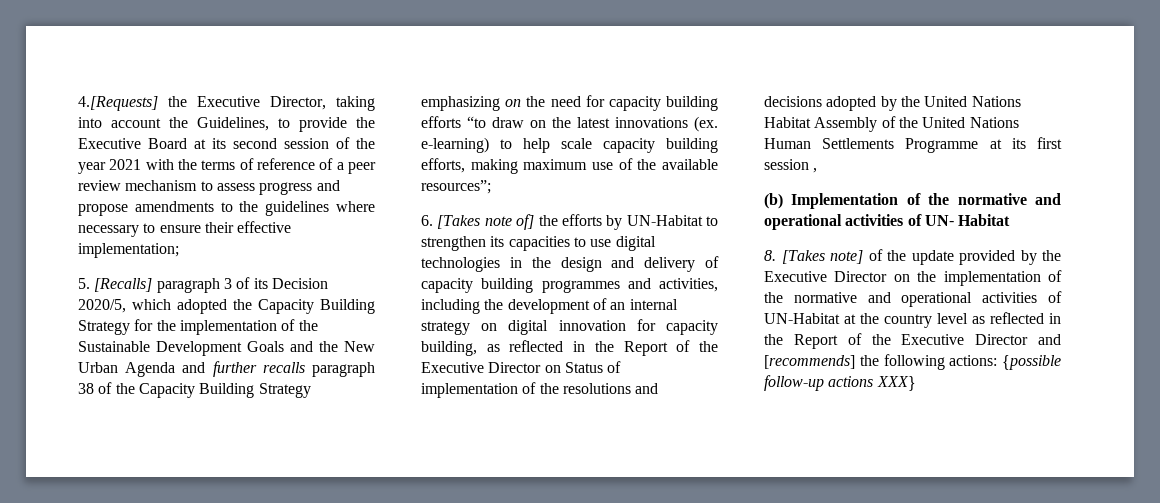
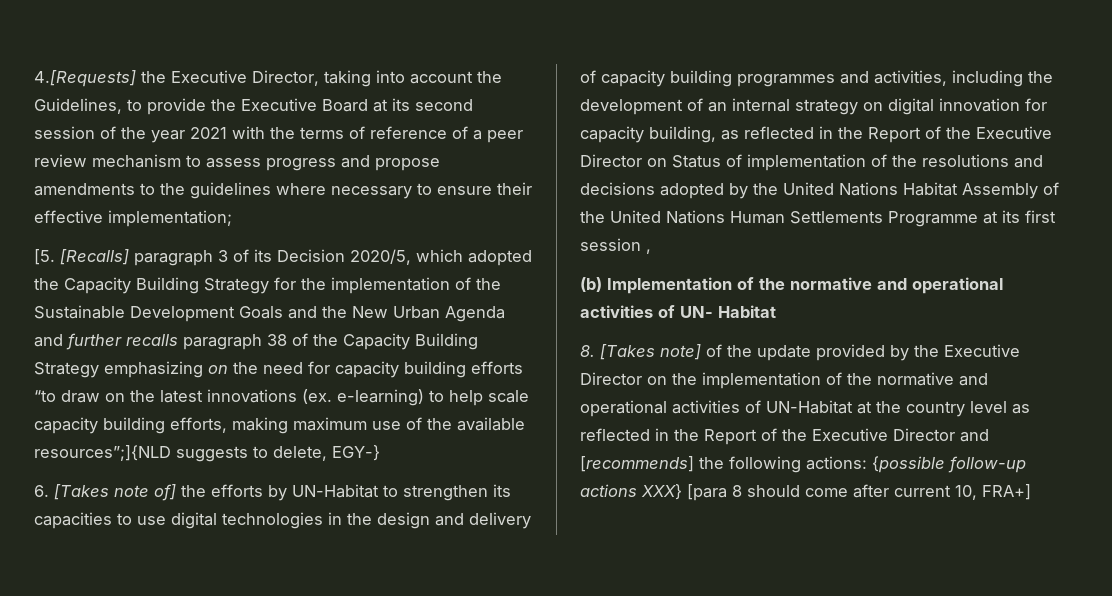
- 5. [Recalls] paragraph 3 of its Decision 2020/5, which adopted the Capacity Building Strategy for the implementation of the Sustainable Development Goals and the New Urban Agenda and further recalls paragraph 38 of the Capacity Building Strategy emphasizing on the need for capacity building efforts “to draw on the latest innovations (ex. e-learning) to help scale capacity building efforts, making maximum use of the available resources”;
+ [5. [Recalls] paragraph 3 of its Decision 2020/5, which adopted the Capacity Building Strategy for the implementation of the Sustainable Development Goals and the New Urban Agenda and further recalls paragraph 38 of the Capacity Building Strategy emphasizing on the need for capacity building efforts “to draw on the latest innovations (ex. e-learning) to help scale capacity building efforts, making maximum use of the available resources”;]{NLD suggests to delete, EGY-}
- 8. [Takes note] of the update provided by the Executive Director on the implementation of the normative and operational activities of UN-Habitat at the country level as reflected in the Report of the Executive Director and [recommends] the following actions: {possible follow-up actions XXX}
+ 8. [Takes note] of the update provided by the Executive Director on the implementation of the normative and operational activities of UN-Habitat at the country level as reflected in the Report of the Executive Director and [recommends] the following actions: {possible follow-up actions XXX} [para 8 should come after current 10, FRA+]

